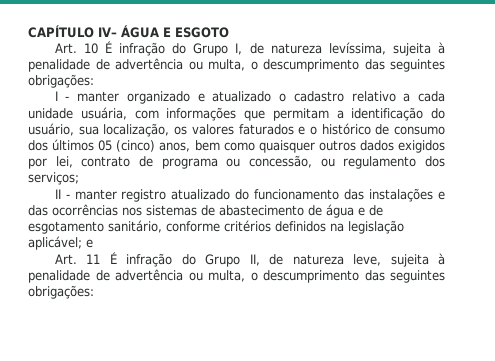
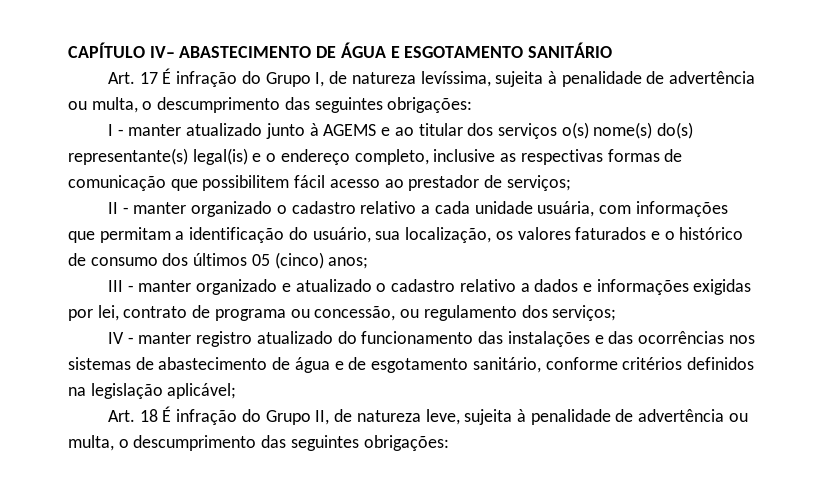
- CAPÍTULO IV– ÁGUA E ESGOTO
- Art. 10 É infração do Grupo I, de natureza levíssima, sujeita à penalidade de advertência ou multa, o descumprimento das seguintes obrigações:
+ CAPÍTULO IV– ABASTECIMENTO DE ÁGUA E ESGOTAMENTO SANITÁRIO
+ Art. 17 É infração do Grupo I, de natureza levíssima, sujeita à penalidade de advertência ou multa, o descumprimento das seguintes obrigações:
- I - manter organizado e atualizado o cadastro relativo a cada unidade usuária, com informações que permitam a identificação do usuário, sua localização, os valores faturados e o histórico de consumo dos últimos 05 (cinco) anos, bem como quaisquer outros dados exigidos por lei, contrato de programa ou concessão, ou regulamento dos serviços;
+ I - manter atualizado junto à AGEMS e ao titular dos serviços o(s) nome(s) do(s) representante(s) legal(is) e o endereço completo, inclusive as respectivas formas de comunicação que possibilitem fácil acesso ao prestador de serviços;
+ II - manter organizado o cadastro relativo a cada unidade usuária, com informações que permitam a identificação do usuário, sua localização, os valores faturados e o histórico de consumo dos últimos 05 (cinco) anos;
+ III - manter organizado e atualizado o cadastro relativo a dados e informações exigidas por lei, contrato de programa ou concessão, ou regulamento dos serviços;
- II - manter registro atualizado do funcionamento das instalações e das ocorrências nos sistemas de abastecimento de água e de esgotamento sanitário, conforme critérios definidos na legislação aplicável; e
- Art. 11 É infração do Grupo II, de natureza leve, sujeita à penalidade de advertência ou multa, o descumprimento das seguintes obrigações:
+ IV - manter registro atualizado do funcionamento das instalações e das ocorrências nos sistemas de abastecimento de água e de esgotamento sanitário, conforme critérios definidos na legislação aplicável;
+ Art. 18 É infração do Grupo II, de natureza leve, sujeita à penalidade de advertência ou multa, o descumprimento das seguintes obrigações:

